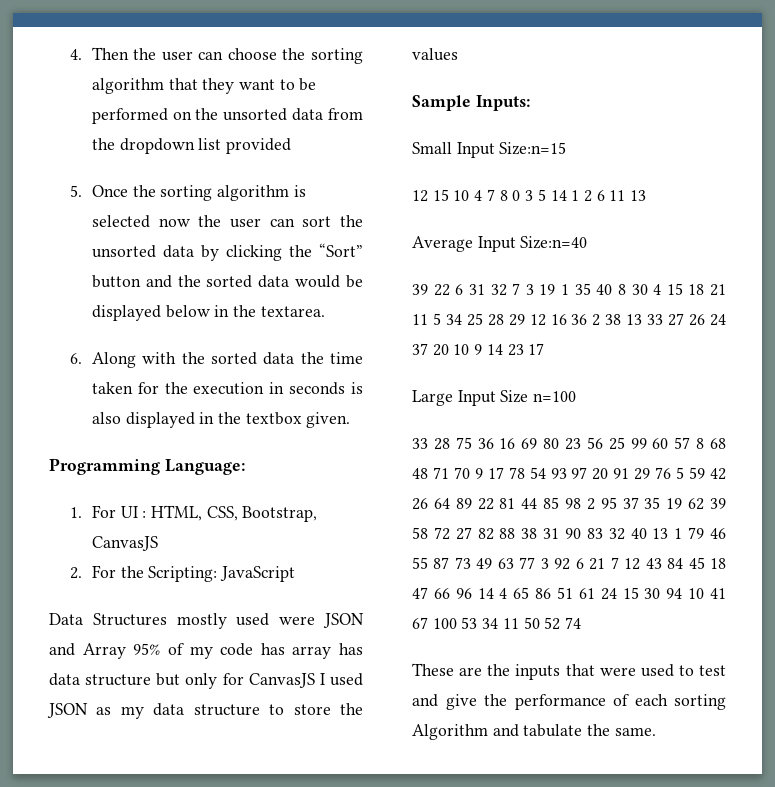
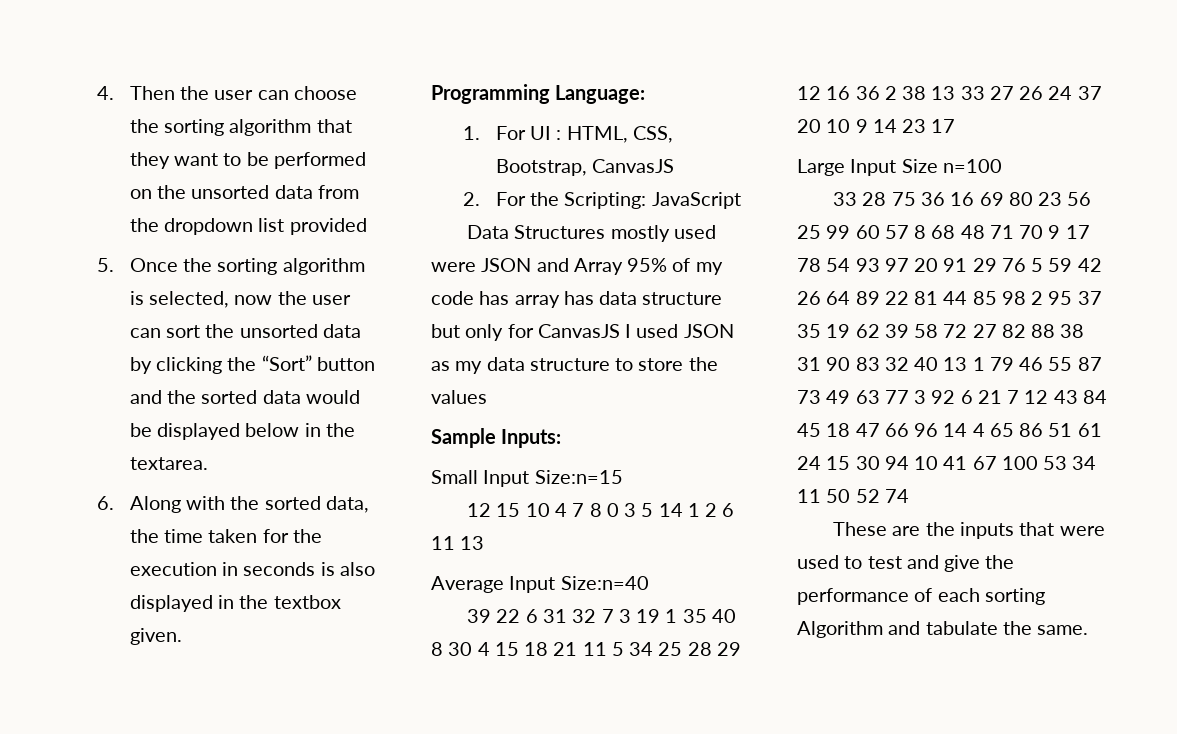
- 5. Once the sorting algorithm is selected now the user can sort the unsorted data by clicking the “Sort” button and the sorted data would be displayed below in the textarea.
+ 5. Once the sorting algorithm is selected, now the user can sort the unsorted data by clicking the “Sort” button and the sorted data would be displayed below in the textarea.
- 6. Along with the sorted data the time taken for the execution in seconds is also displayed in the textbox given.
+ 6. Along with the sorted data, the time taken for the execution in seconds is also displayed in the textbox given.

